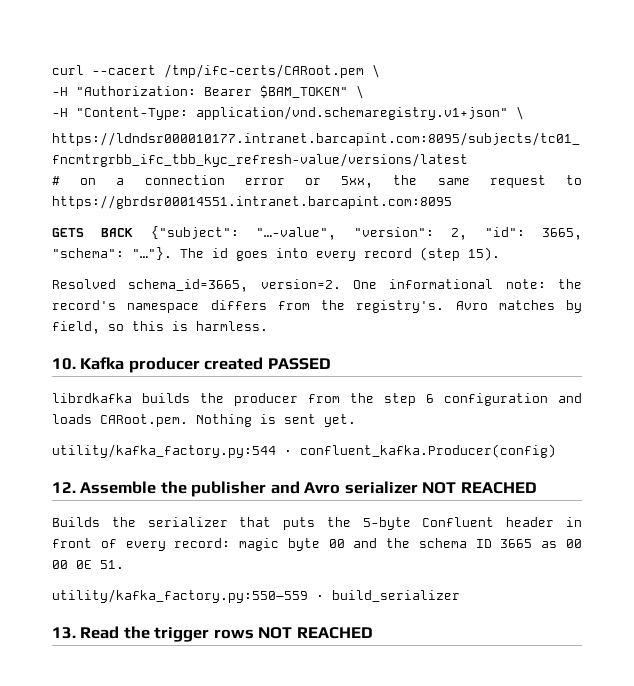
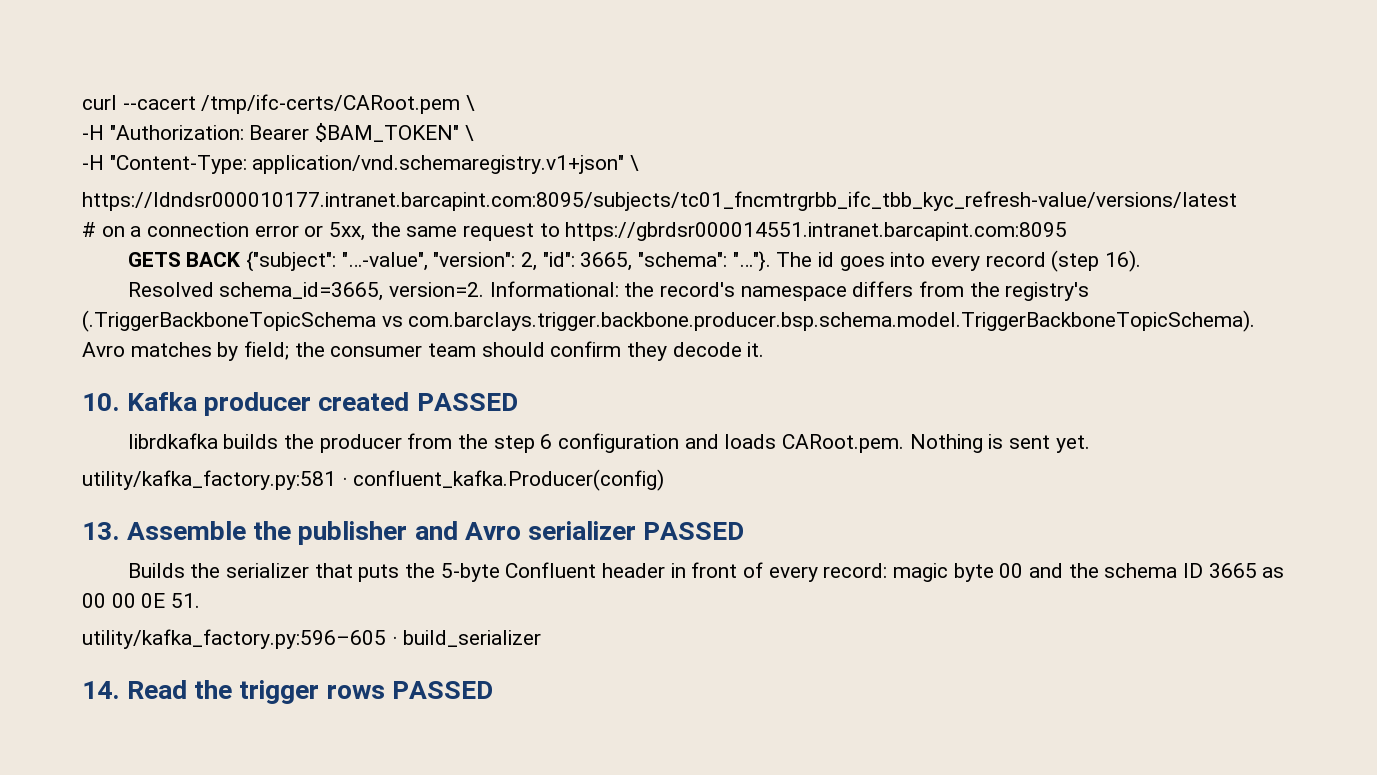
- # on a connection error or 5xx, the same request to https://gbrdsr00014551.intranet.barcapint.com:8095
+ # on a connection error or 5xx, the same request to https://gbrdsr000014551.intranet.barcapint.com:8095
- The id goes into every record (step 15).
+ The id goes into every record (step 16).
- One informational note: the record's namespace differs from the registry's. Avro matches by field, so this is harmless.
+ Informational: the record's namespace differs from the registry's (.TriggerBackboneTopicSchema vs com.barclays.trigger.backbone.producer.bsp.schema.model.TriggerBackboneTopicSchema). Avro matches by field; the consumer team should confirm they decode it.
- utility/kafka_factory.py:544 · confluent_kafka.Producer(config)
+ utility/kafka_factory.py:581 · confluent_kafka.Producer(config)
- 12. Assemble the publisher and Avro serializer NOT REACHED
+ 13. Assemble the publisher and Avro serializer PASSED
- utility/kafka_factory.py:550–559 · build_serializer
+ utility/kafka_factory.py:596–605 · build_serializer
- 13. Read the trigger rows NOT REACHED
+ 14. Read the trigger rows PASSED

